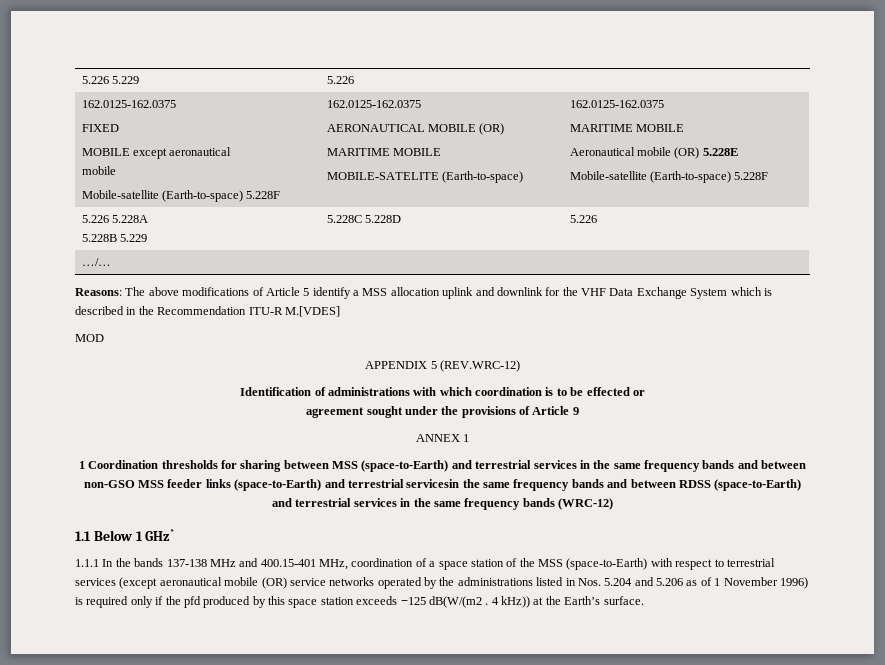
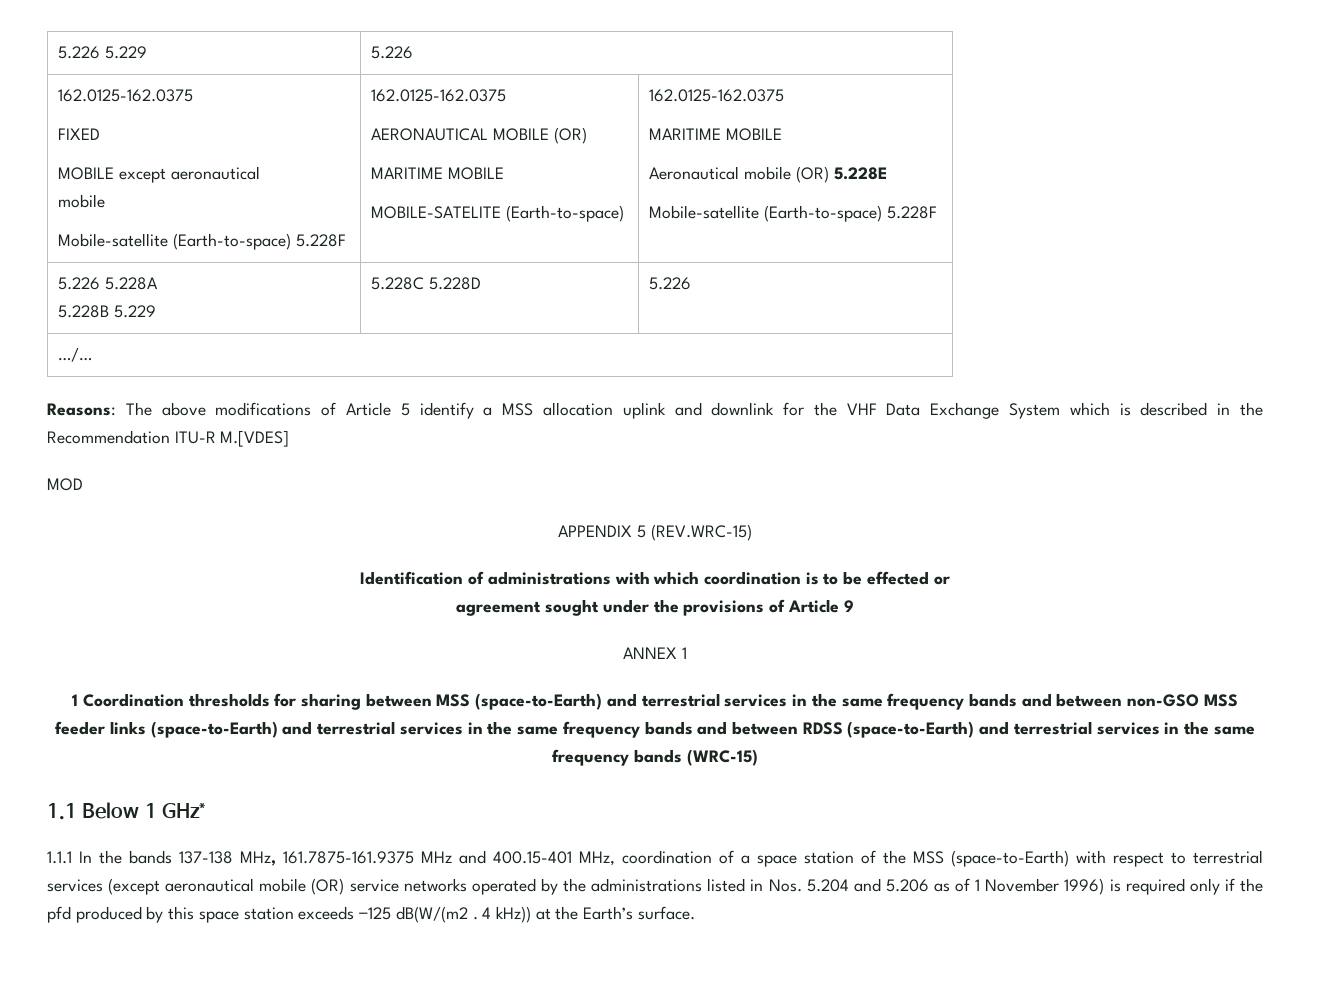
- APPENDIX 5 (REV.WRC-12)
+ APPENDIX 5 (REV.WRC-15)
- 1 Coordination thresholds for sharing between MSS (space-to-Earth) and terrestrial services in the same frequency bands and between non-GSO MSS feeder links (space-to-Earth) and terrestrial servicesin the same frequency bands and between RDSS (space-to-Earth) and terrestrial services in the same frequency bands (WRC-12)
+ 1 Coordination thresholds for sharing between MSS (space-to-Earth) and terrestrial services in the same frequency bands and between non-GSO MSS feeder links (space-to-Earth) and terrestrial services in the same frequency bands and between RDSS (space-to-Earth) and terrestrial services in the same frequency bands (WRC-15)
- 1.1.1 In the bands 137-138 MHz and 400.15-401 MHz, coordination of a space station of the MSS (space-to-Earth) with respect to terrestrial services (except aeronautical mobile (OR) service networks operated by the administrations listed in Nos. 5.204 and 5.206 as of 1 November 1996) is required only if the pfd produced by this space station exceeds −125 dB(W/(m2 .
+ 1.1.1 In the bands 137-138 MHz, 161.7875-161.9375 MHz and 400.15-401 MHz, coordination of a space station of the MSS (space-to-Earth) with respect to terrestrial services (except aeronautical mobile (OR) service networks operated by the administrations listed in Nos. 5.204 and 5.206 as of 1 November 1996) is required only if the pfd produced by this space station exceeds −125 dB(W/(m2 .

